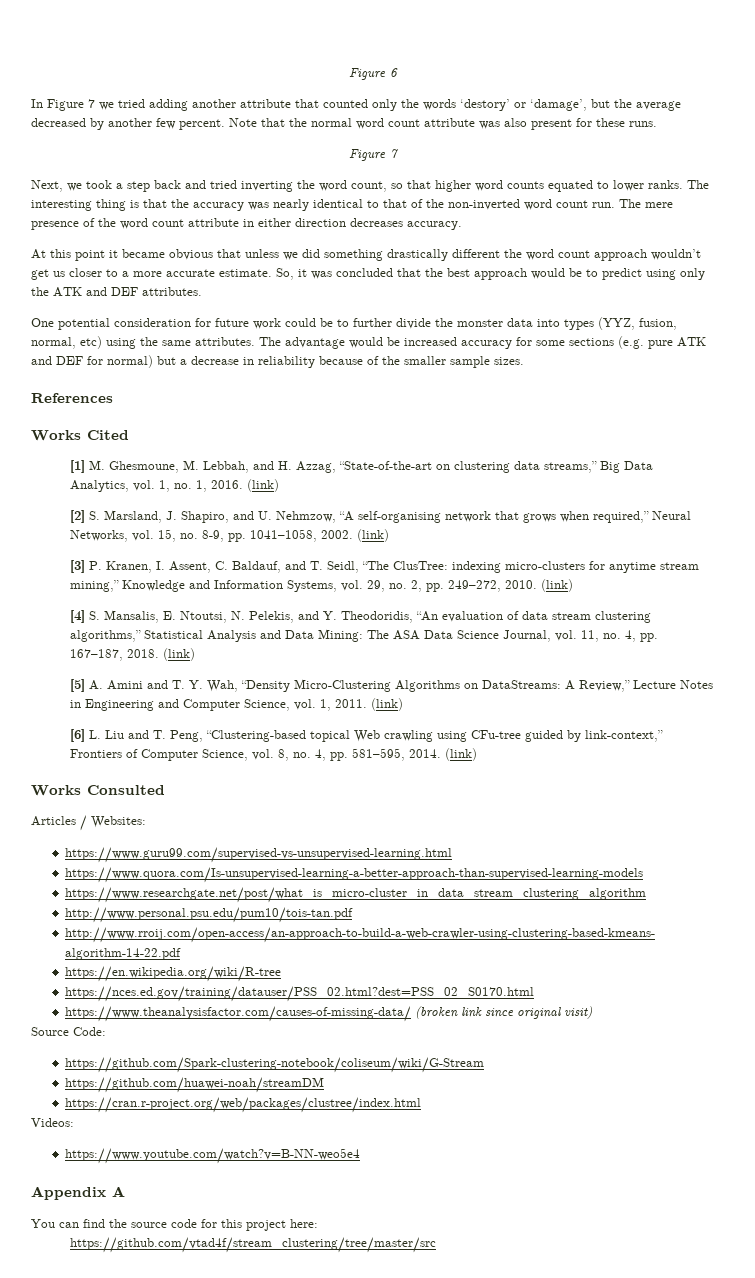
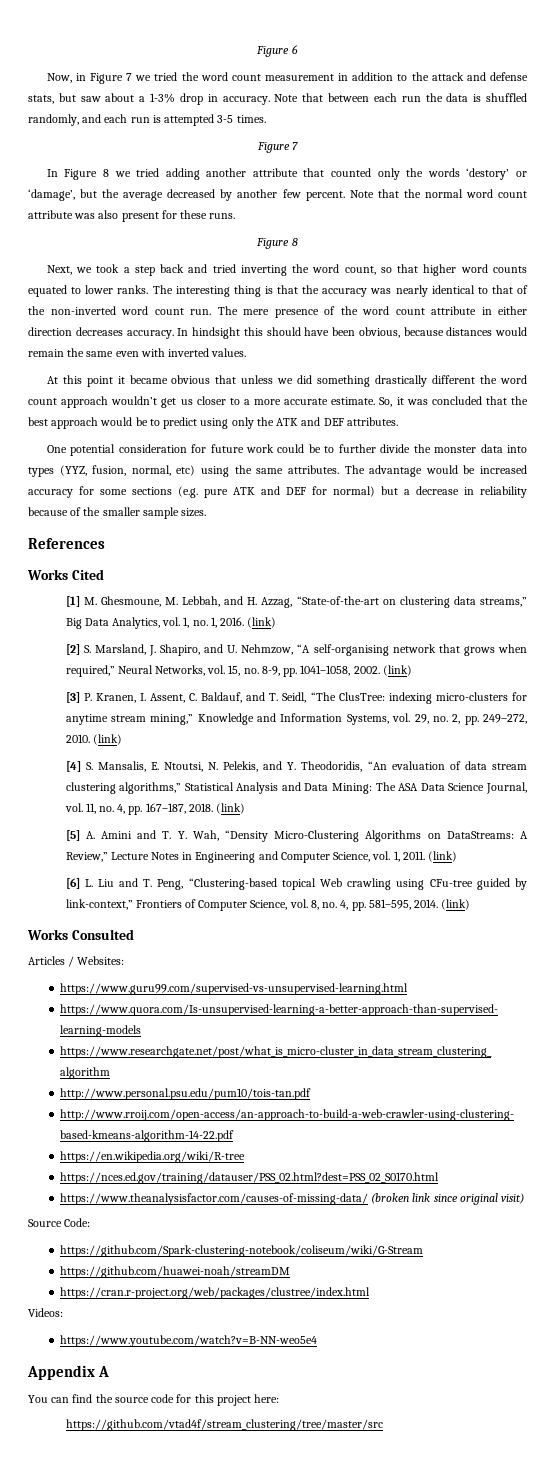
+ Now, in Figure 7 we tried the word count measurement in addition to the attack and defense stats, but saw about a 1-3% drop in accuracy. Note that between each run the data is shuffled randomly, and each run is attempted 3-5 times.
+ Figure 7
- In Figure 7 we tried adding another attribute that counted only the words ‘destory’ or ‘damage’, but the average decreased by another few percent.
+ In Figure 8 we tried adding another attribute that counted only the words ‘destory’ or ‘damage’, but the average decreased by another few percent.
  Note that the normal word count attribute was also present for these runs.
- Figure 7
+ Figure 8
+ In hindsight this should have been obvious, because distances would remain the same even with inverted values.

